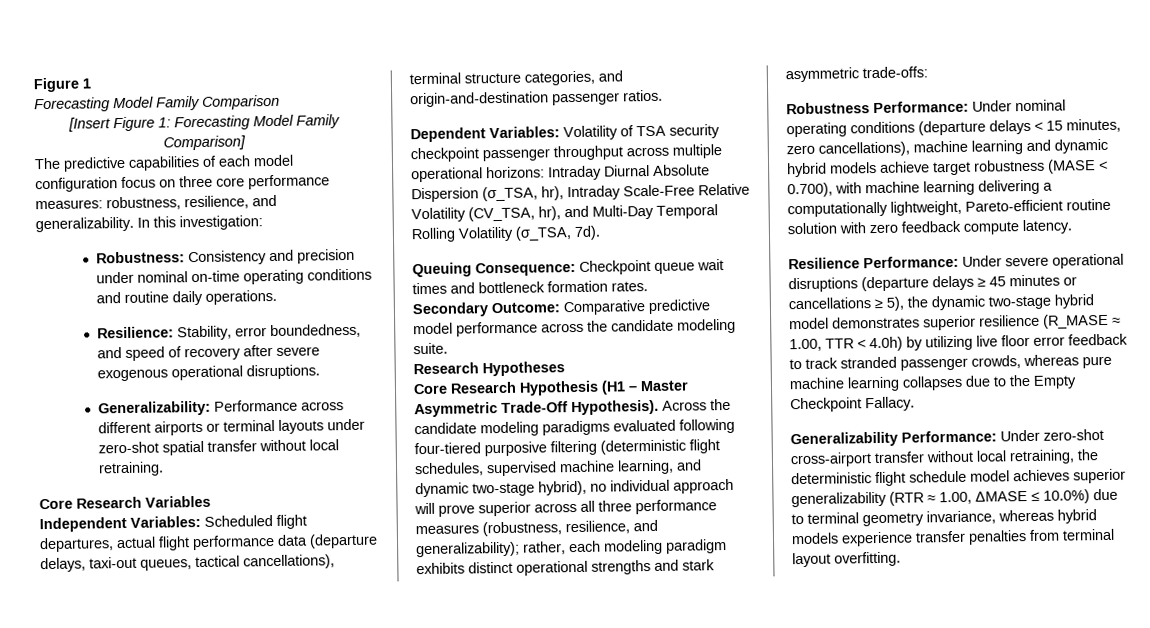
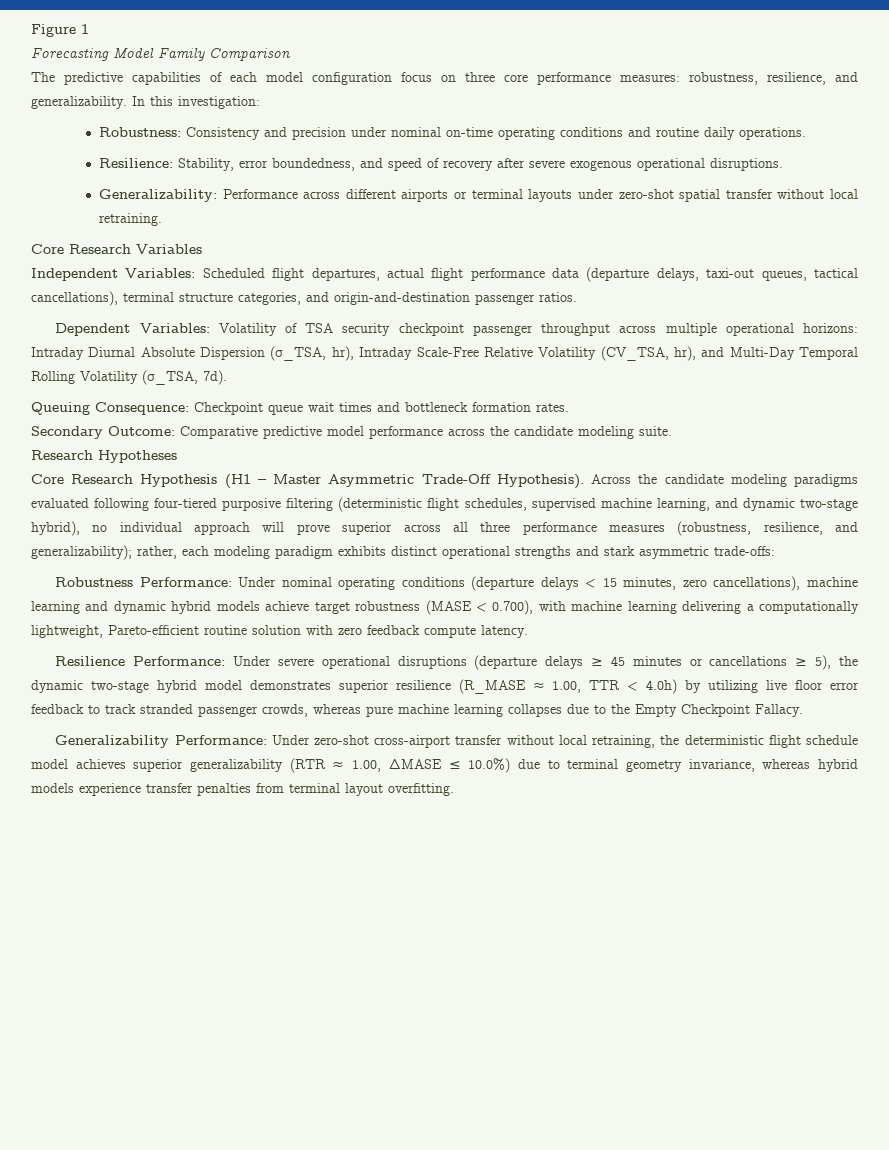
- [Insert Figure 1: Forecasting Model Family Comparison]

